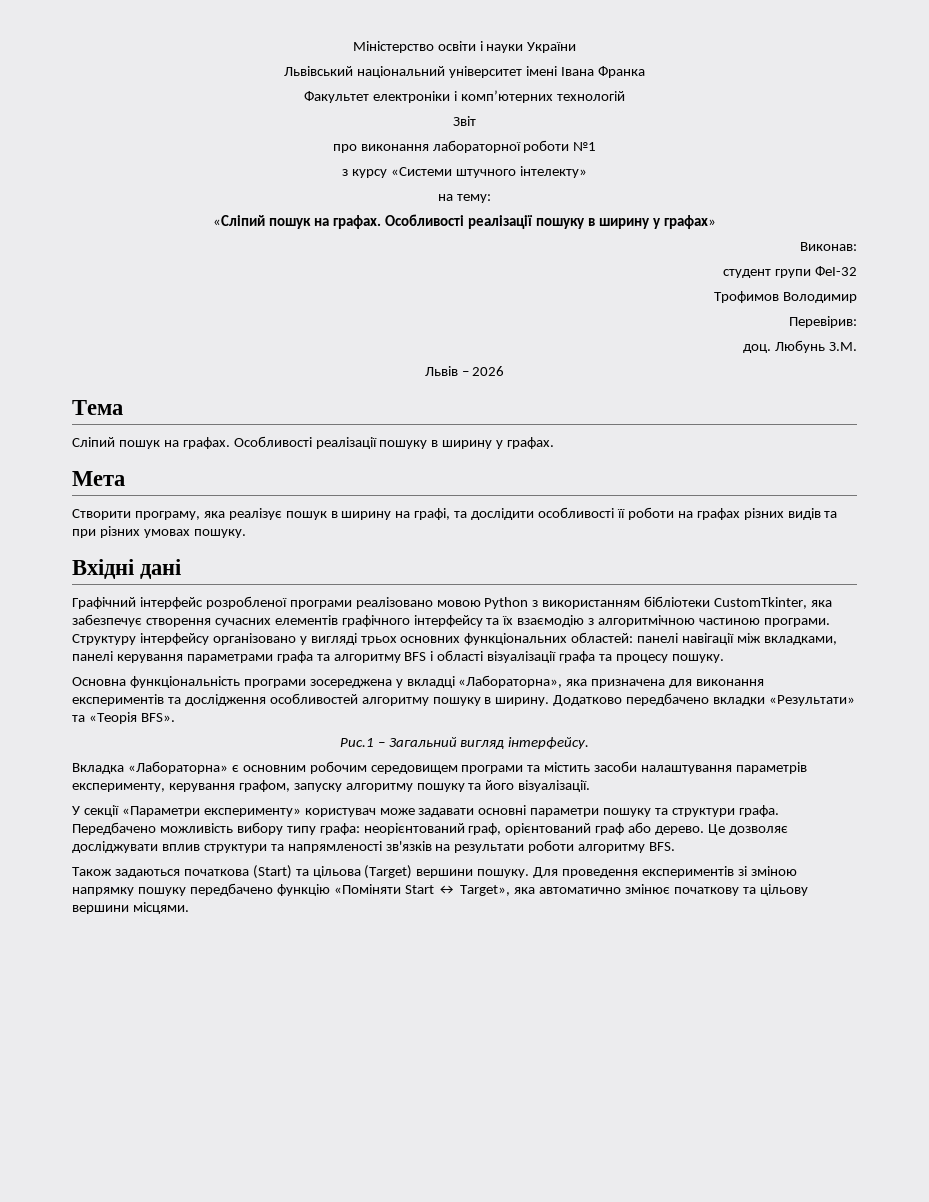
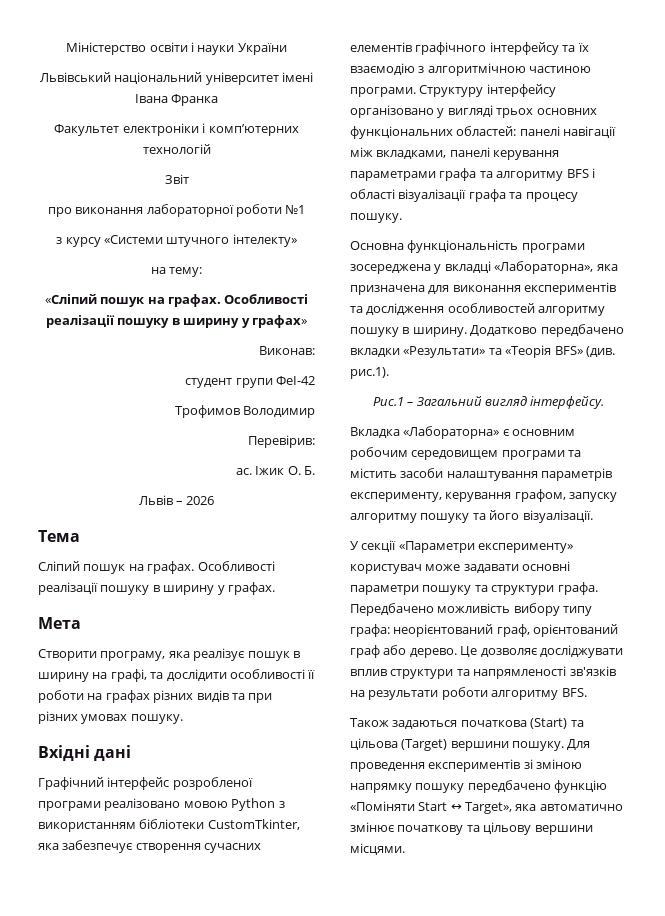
- студент групи ФеІ-32
+ студент групи ФеІ-42
- доц. Любунь З.М.
+ ас. Іжик О. Б.
- Додатково передбачено вкладки «Результати» та «Теорія BFS».
+ Додатково передбачено вкладки «Результати» та «Теорія BFS» (див. рис.1).

